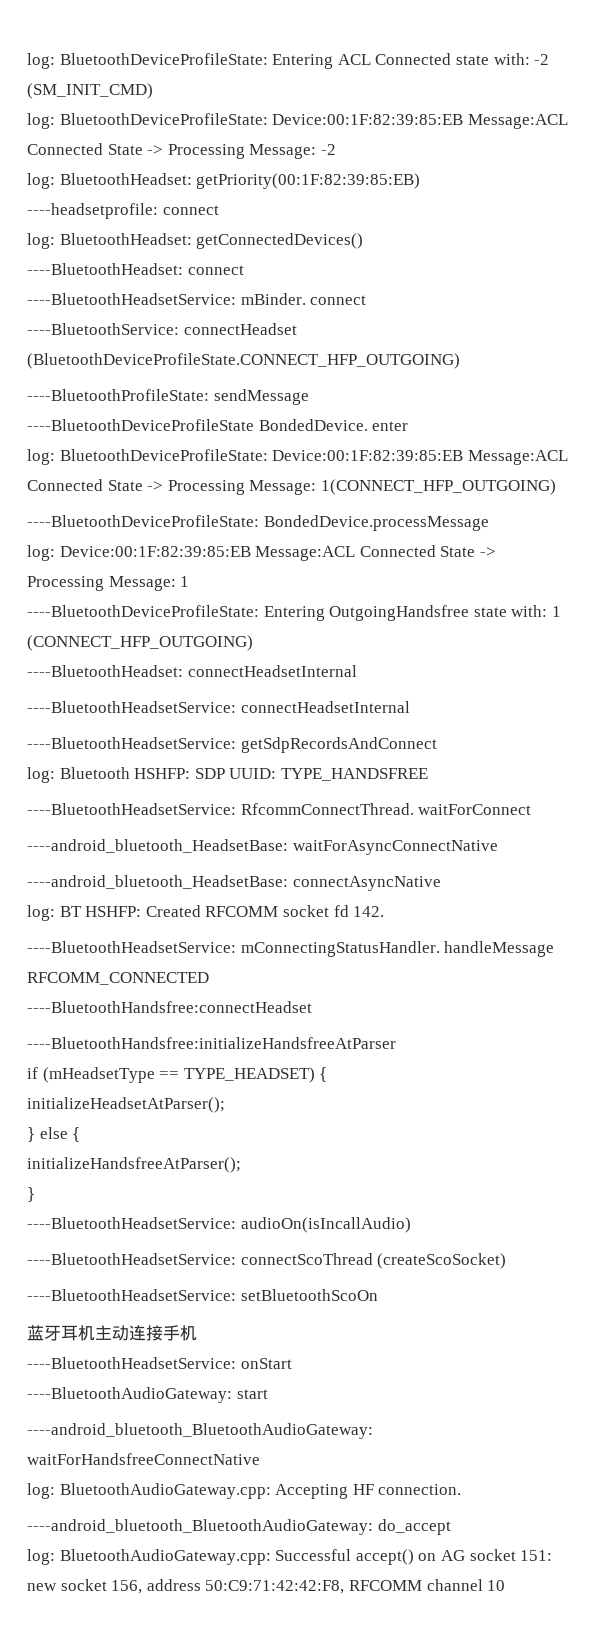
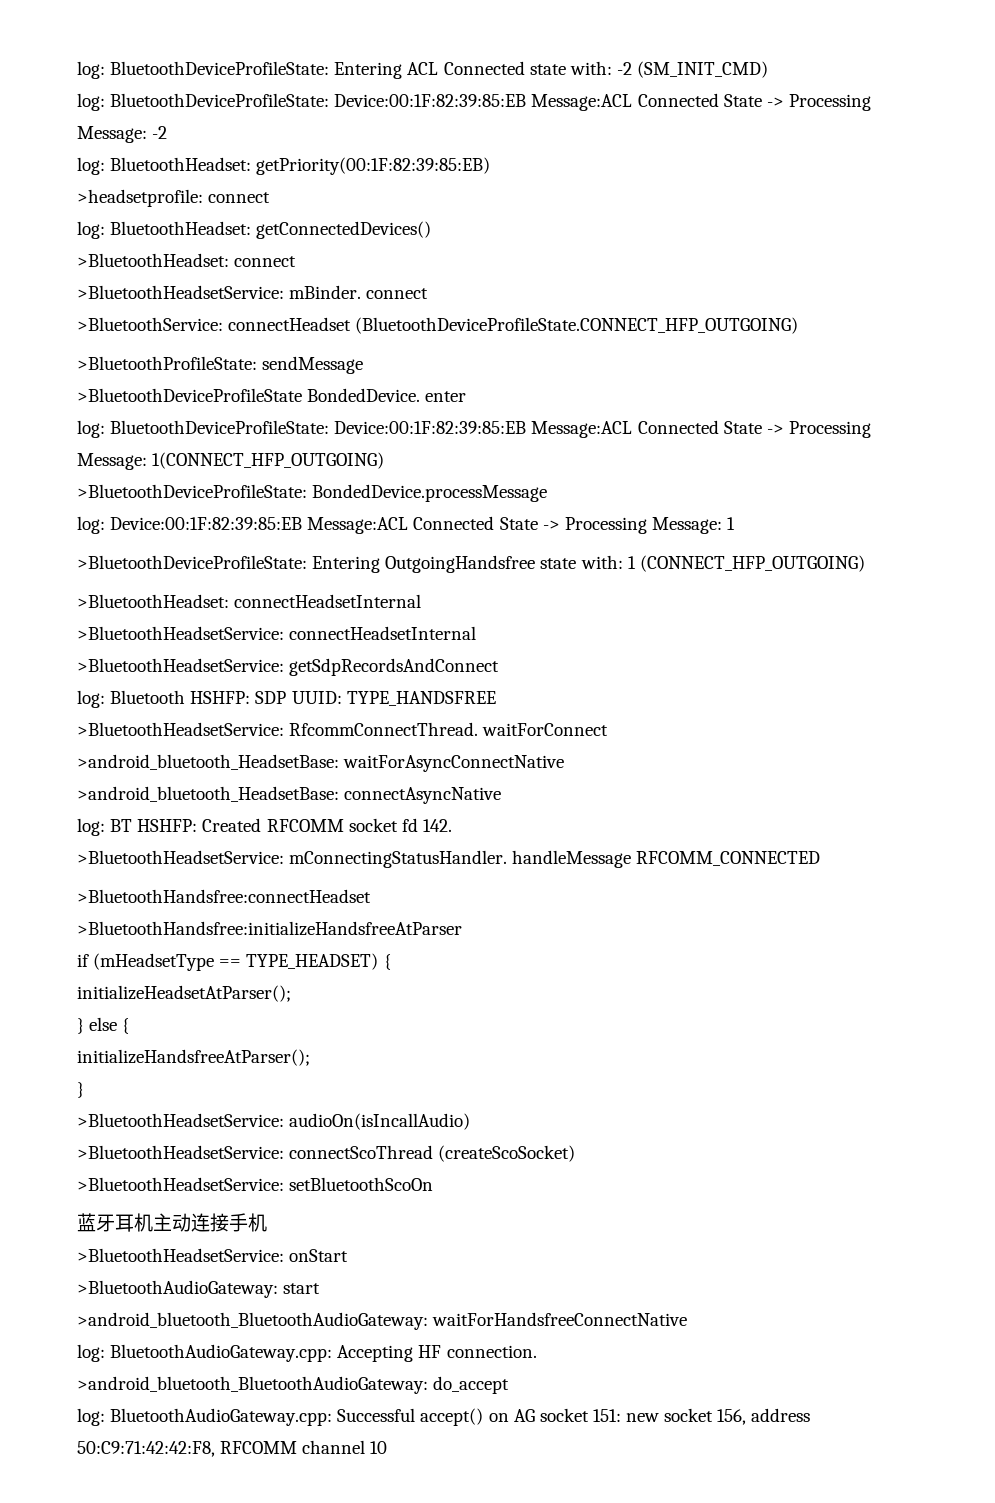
- ----headsetprofile: connect
+ >headsetprofile: connect
- ----BluetoothHeadset: connect
- ----BluetoothHeadsetService: mBinder. connect
+ >BluetoothHeadset: connect
+ >BluetoothHeadsetService: mBinder. connect
- ----BluetoothService: connectHeadset (BluetoothDeviceProfileState.CONNECT_HFP_OUTGOING)
+ >BluetoothService: connectHeadset (BluetoothDeviceProfileState.CONNECT_HFP_OUTGOING)
- ----BluetoothProfileState: sendMessage
+ >BluetoothProfileState: sendMessage
- ----BluetoothDeviceProfileState BondedDevice. enter
+ >BluetoothDeviceProfileState BondedDevice. enter
- ----BluetoothDeviceProfileState: BondedDevice.processMessage
+ >BluetoothDeviceProfileState: BondedDevice.processMessage
- ----BluetoothDeviceProfileState: Entering OutgoingHandsfree state with: 1 (CONNECT_HFP_OUTGOING)
+ >BluetoothDeviceProfileState: Entering OutgoingHandsfree state with: 1 (CONNECT_HFP_OUTGOING)
- ----BluetoothHeadset: connectHeadsetInternal
- ----BluetoothHeadsetService: connectHeadsetInternal
- ----BluetoothHeadsetService: getSdpRecordsAndConnect
+ >BluetoothHeadset: connectHeadsetInternal
+ >BluetoothHeadsetService: connectHeadsetInternal
+ >BluetoothHeadsetService: getSdpRecordsAndConnect
- ----BluetoothHeadsetService: RfcommConnectThread. waitForConnect
+ >BluetoothHeadsetService: RfcommConnectThread. waitForConnect
- ----android_bluetooth_HeadsetBase: waitForAsyncConnectNative
+ >android_bluetooth_HeadsetBase: waitForAsyncConnectNative
- ----android_bluetooth_HeadsetBase: connectAsyncNative
+ >android_bluetooth_HeadsetBase: connectAsyncNative
- ----BluetoothHeadsetService: mConnectingStatusHandler. handleMessage RFCOMM_CONNECTED
+ >BluetoothHeadsetService: mConnectingStatusHandler. handleMessage RFCOMM_CONNECTED
- ----BluetoothHandsfree:connectHeadset
- ----BluetoothHandsfree:initializeHandsfreeAtParser
+ >BluetoothHandsfree:connectHeadset
+ >BluetoothHandsfree:initializeHandsfreeAtParser
- ----BluetoothHeadsetService: audioOn(isIncallAudio)
+ >BluetoothHeadsetService: audioOn(isIncallAudio)
- ----BluetoothHeadsetService: connectScoThread (createScoSocket)
+ >BluetoothHeadsetService: connectScoThread (createScoSocket)
- ----BluetoothHeadsetService: setBluetoothScoOn
+ >BluetoothHeadsetService: setBluetoothScoOn
- ----BluetoothHeadsetService: onStart
+ >BluetoothHeadsetService: onStart
- ----BluetoothAudioGateway: start
+ >BluetoothAudioGateway: start
- ----android_bluetooth_BluetoothAudioGateway: waitForHandsfreeConnectNative
+ >android_bluetooth_BluetoothAudioGateway: waitForHandsfreeConnectNative
- ----android_bluetooth_BluetoothAudioGateway: do_accept
+ >android_bluetooth_BluetoothAudioGateway: do_accept

